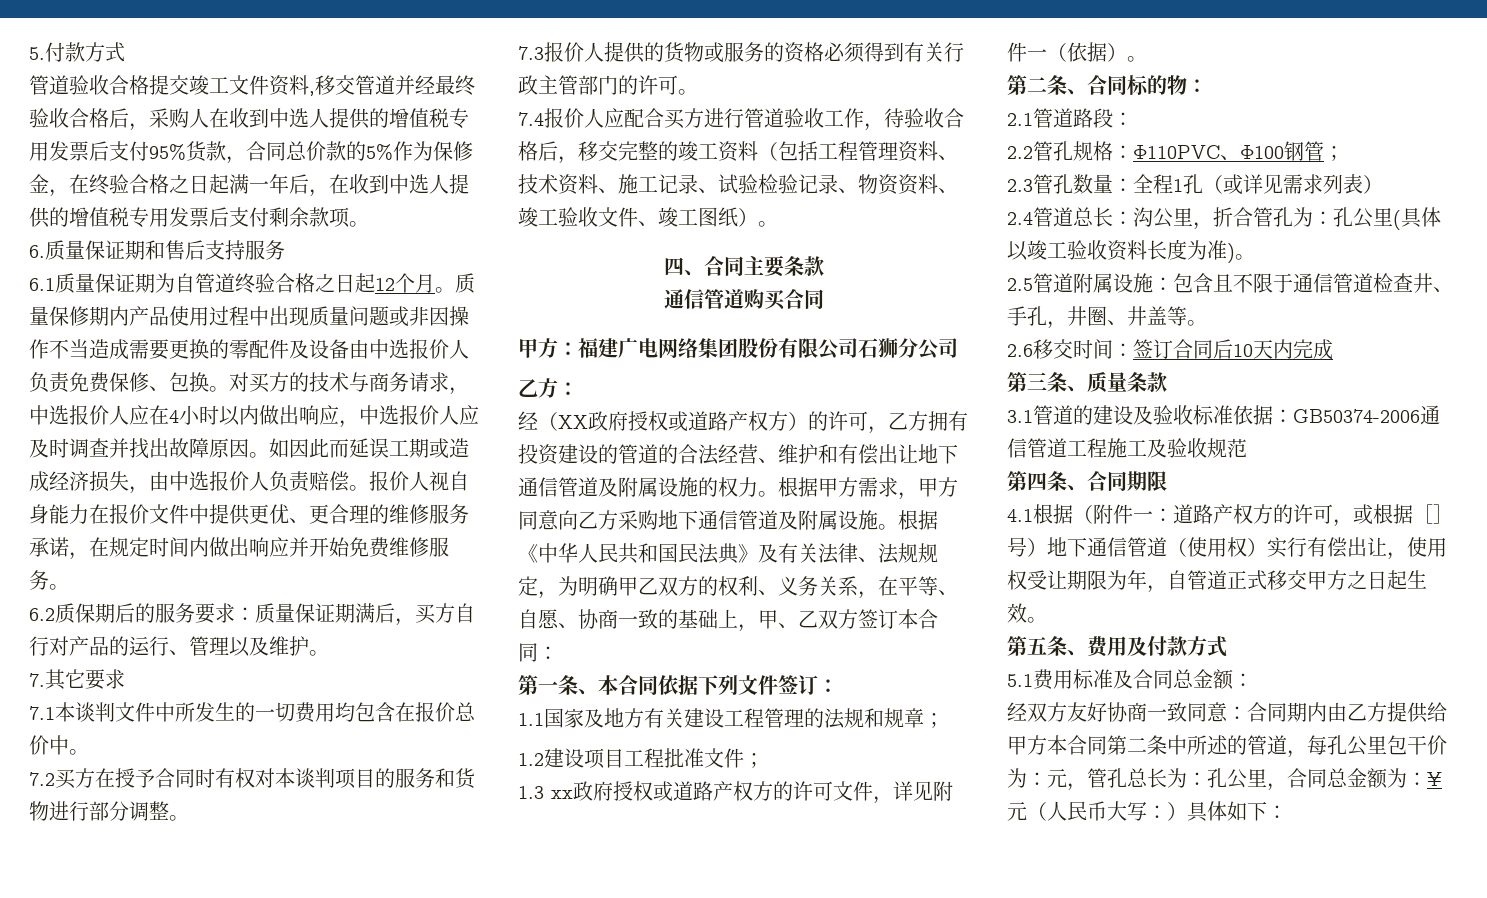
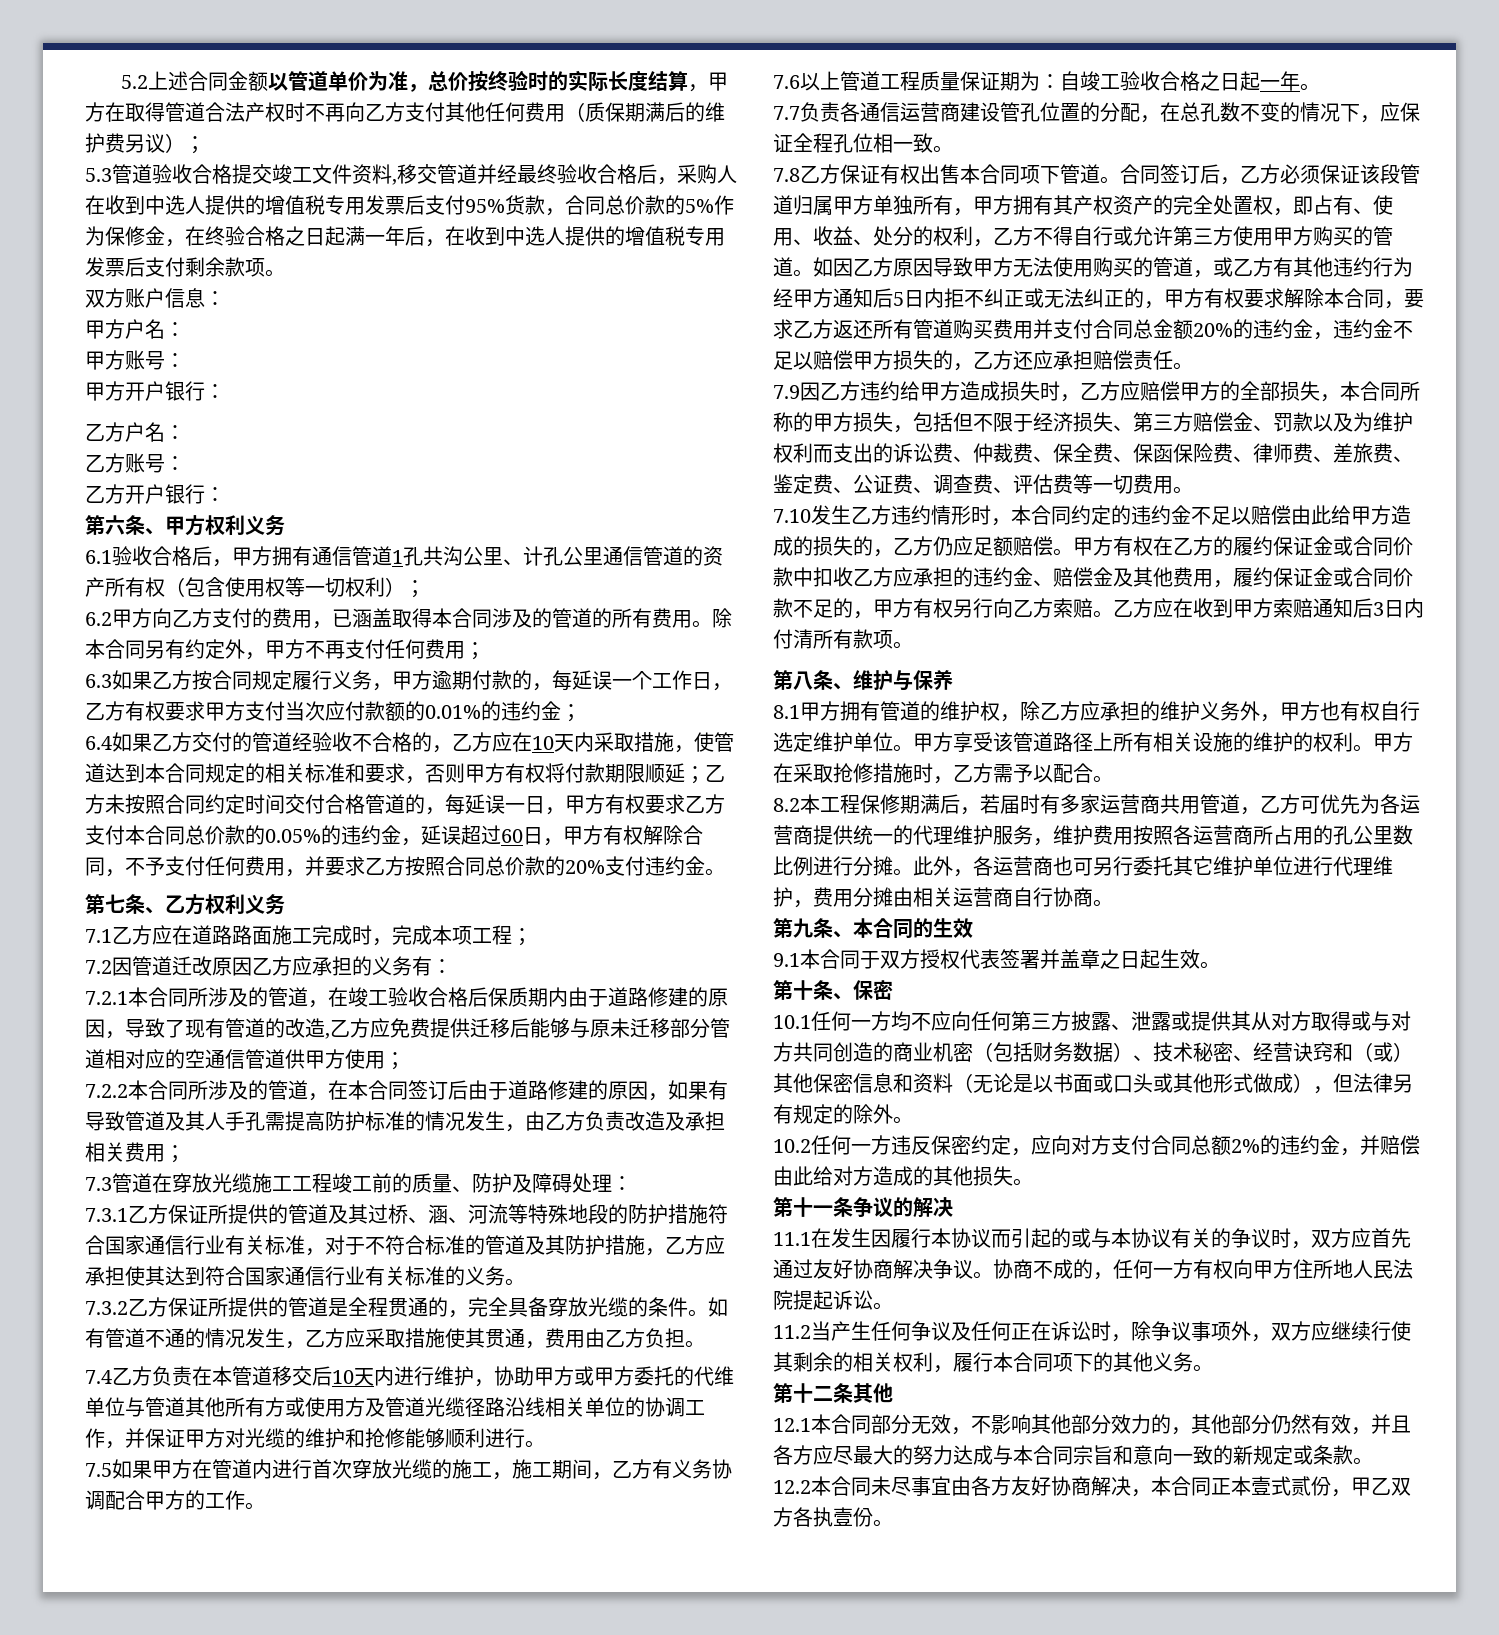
- 5.付款方式
- 管道验收合格提交竣工文件资料,移交管道并经最终验收合格后，采购人在收到中选人提供的增值税专用发票后支付95%货款，合同总价款的5%作为保修金，在终验合格之日起满一年后，在收到中选人提供的增值税专用发票后支付剩余款项。
+ 5.2上述合同金额以管道单价为准，总价按终验时的实际长度结算，甲方在取得管道合法产权时不再向乙方支付其他任何费用（质保期满后的维护费另议）；
+ 5.3管道验收合格提交竣工文件资料,移交管道并经最终验收合格后，采购人在收到中选人提供的增值税专用发票后支付95%货款，合同总价款的5%作为保修金，在终验合格之日起满一年后，在收到中选人提供的增值税专用发票后支付剩余款项。
- 6.质量保证期和售后支持服务
- 6.1质量保证期为自管道终验合格之日起12个月。质量保修期内产品使用过程中出现质量问题或非因操作不当造成需要更换的零配件及设备由中选报价人负责免费保修、包换。对买方的技术与商务请求，中选报价人应在4小时以内做出响应，中选报价人应及时调查并找出故障原因。如因此而延误工期或造成经济损失，由中选报价人负责赔偿。报价人视自身能力在报价文件中提供更优、更合理的维修服务承诺，在规定时间内做出响应并开始免费维修服务。
- 6.2质保期后的服务要求：质量保证期满后，买方自行对产品的运行、管理以及维护。
- 7.其它要求
- 7.1本谈判文件中所发生的一切费用均包含在报价总价中。
- 7.2买方在授予合同时有权对本谈判项目的服务和货物进行部分调整。
- 7.3报价人提供的货物或服务的资格必须得到有关行政主管部门的许可。
- 7.4报价人应配合买方进行管道验收工作，待验收合格后，移交完整的竣工资料（包括工程管理资料、技术资料、施工记录、试验检验记录、物资资料、竣工验收文件、竣工图纸）。
- 四、合同主要条款
- 通信管道购买合同
- 甲方：福建广电网络集团股份有限公司石狮分公司
- 乙方：
- 经（XX政府授权或道路产权方）的许可，乙方拥有投资建设的管道的合法经营、维护和有偿出让地下通信管道及附属设施的权力。根据甲方需求，甲方同意向乙方采购地下通信管道及附属设施。根据《中华人民共和国民法典》及有关法律、法规规定，为明确甲乙双方的权利、义务关系，在平等、自愿、协商一致的基础上，甲、乙双方签订本合同：
- 第一条、本合同依据下列文件签订：
- 1.1国家及地方有关建设工程管理的法规和规章；
- 1.2建设项目工程批准文件；
- 1.3 xx政府授权或道路产权方的许可文件，详见附件一（依据）。
- 第二条、合同标的物：
- 2.1管道路段：
- 2.2管孔规格：Φ110PVC、Φ100钢管；
- 2.3管孔数量：全程1孔（或详见需求列表）
- 2.4管道总长：沟公里，折合管孔为：孔公里(具体以竣工验收资料长度为准)。
- 2.5管道附属设施：包含且不限于通信管道检查井、手孔，井圈、井盖等。
- 2.6移交时间：签订合同后10天内完成
- 第三条、质量条款
- 3.1管道的建设及验收标准依据：GB50374-2006通信管道工程施工及验收规范
- 第四条、合同期限
- 4.1根据（附件一：道路产权方的许可，或根据［］号）地下通信管道（使用权）实行有偿出让，使用权受让期限为年，自管道正式移交甲方之日起生效。
- 第五条、费用及付款方式
- 5.1费用标准及合同总金额：
- 经双方友好协商一致同意：合同期内由乙方提供给甲方本合同第二条中所述的管道，每孔公里包干价为：元，管孔总长为：孔公里，合同总金额为：¥元（人民币大写：）具体如下：
+ 双方账户信息：
+ 甲方户名：
+ 甲方账号：
+ 甲方开户银行：
+ 乙方户名：
+ 乙方账号：
+ 乙方开户银行：
+ 第六条、甲方权利义务
+ 6.1验收合格后，甲方拥有通信管道1孔共沟公里、计孔公里通信管道的资产所有权（包含使用权等一切权利）；
+ 6.2甲方向乙方支付的费用，已涵盖取得本合同涉及的管道的所有费用。除本合同另有约定外，甲方不再支付任何费用；
+ 6.3如果乙方按合同规定履行义务，甲方逾期付款的，每延误一个工作日，乙方有权要求甲方支付当次应付款额的0.01%的违约金；
+ 6.4如果乙方交付的管道经验收不合格的，乙方应在10天内采取措施，使管道达到本合同规定的相关标准和要求，否则甲方有权将付款期限顺延；乙方未按照合同约定时间交付合格管道的，每延误一日，甲方有权要求乙方支付本合同总价款的0.05%的违约金，延误超过60日，甲方有权解除合同，不予支付任何费用，并要求乙方按照合同总价款的20%支付违约金。
+ 第七条、乙方权利义务
+ 7.1乙方应在道路路面施工完成时，完成本项工程；
+ 7.2因管道迁改原因乙方应承担的义务有：
+ 7.2.1本合同所涉及的管道，在竣工验收合格后保质期内由于道路修建的原因，导致了现有管道的改造,乙方应免费提供迁移后能够与原未迁移部分管道相对应的空通信管道供甲方使用；
+ 7.2.2本合同所涉及的管道，在本合同签订后由于道路修建的原因，如果有导致管道及其人手孔需提高防护标准的情况发生，由乙方负责改造及承担相关费用；
+ 7.3管道在穿放光缆施工工程竣工前的质量、防护及障碍处理：
+ 7.3.1乙方保证所提供的管道及其过桥、涵、河流等特殊地段的防护措施符合国家通信行业有关标准，对于不符合标准的管道及其防护措施，乙方应承担使其达到符合国家通信行业有关标准的义务。
+ 7.3.2乙方保证所提供的管道是全程贯通的，完全具备穿放光缆的条件。如有管道不通的情况发生，乙方应采取措施使其贯通，费用由乙方负担。
+ 7.4乙方负责在本管道移交后10天内进行维护，协助甲方或甲方委托的代维单位与管道其他所有方或使用方及管道光缆径路沿线相关单位的协调工作，并保证甲方对光缆的维护和抢修能够顺利进行。
+ 7.5如果甲方在管道内进行首次穿放光缆的施工，施工期间，乙方有义务协调配合甲方的工作。
+ 7.6以上管道工程质量保证期为：自竣工验收合格之日起一年。
+ 7.7负责各通信运营商建设管孔位置的分配，在总孔数不变的情况下，应保证全程孔位相一致。
+ 7.8乙方保证有权出售本合同项下管道。合同签订后，乙方必须保证该段管道归属甲方单独所有，甲方拥有其产权资产的完全处置权，即占有、使用、收益、处分的权利，乙方不得自行或允许第三方使用甲方购买的管道。如因乙方原因导致甲方无法使用购买的管道，或乙方有其他违约行为经甲方通知后5日内拒不纠正或无法纠正的，甲方有权要求解除本合同，要求乙方返还所有管道购买费用并支付合同总金额20%的违约金，违约金不足以赔偿甲方损失的，乙方还应承担赔偿责任。
+ 7.9因乙方违约给甲方造成损失时，乙方应赔偿甲方的全部损失，本合同所称的甲方损失，包括但不限于经济损失、第三方赔偿金、罚款以及为维护权利而支出的诉讼费、仲裁费、保全费、保函保险费、律师费、差旅费、鉴定费、公证费、调查费、评估费等一切费用。
+ 7.10发生乙方违约情形时，本合同约定的违约金不足以赔偿由此给甲方造成的损失的，乙方仍应足额赔偿。甲方有权在乙方的履约保证金或合同价款中扣收乙方应承担的违约金、赔偿金及其他费用，履约保证金或合同价款不足的，甲方有权另行向乙方索赔。乙方应在收到甲方索赔通知后3日内付清所有款项。
+ 第八条、维护与保养
+ 8.1甲方拥有管道的维护权，除乙方应承担的维护义务外，甲方也有权自行选定维护单位。甲方享受该管道路径上所有相关设施的维护的权利。甲方在采取抢修措施时，乙方需予以配合。
+ 8.2本工程保修期满后，若届时有多家运营商共用管道，乙方可优先为各运营商提供统一的代理维护服务，维护费用按照各运营商所占用的孔公里数比例进行分摊。此外，各运营商也可另行委托其它维护单位进行代理维护，费用分摊由相关运营商自行协商。
+ 第九条、本合同的生效
+ 9.1本合同于双方授权代表签署并盖章之日起生效。
+ 第十条、保密
+ 10.1任何一方均不应向任何第三方披露、泄露或提供其从对方取得或与对方共同创造的商业机密（包括财务数据）、技术秘密、经营诀窍和（或）其他保密信息和资料（无论是以书面或口头或其他形式做成），但法律另有规定的除外。
+ 10.2任何一方违反保密约定，应向对方支付合同总额2%的违约金，并赔偿由此给对方造成的其他损失。
+ 第十一条争议的解决
+ 11.1在发生因履行本协议而引起的或与本协议有关的争议时，双方应首先通过友好协商解决争议。协商不成的，任何一方有权向甲方住所地人民法院提起诉讼。
+ 11.2当产生任何争议及任何正在诉讼时，除争议事项外，双方应继续行使其剩余的相关权利，履行本合同项下的其他义务。
+ 第十二条其他
+ 12.1本合同部分无效，不影响其他部分效力的，其他部分仍然有效，并且各方应尽最大的努力达成与本合同宗旨和意向一致的新规定或条款。
+ 12.2本合同未尽事宜由各方友好协商解决，本合同正本壹式贰份，甲乙双方各执壹份。

